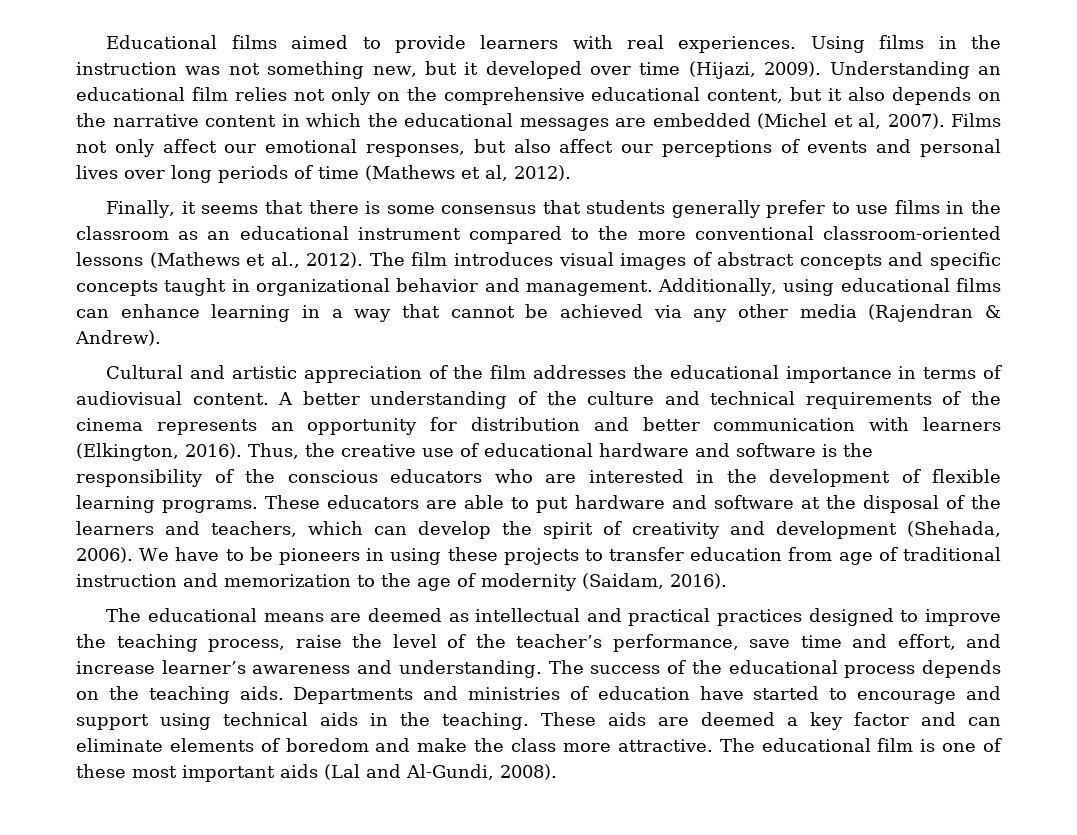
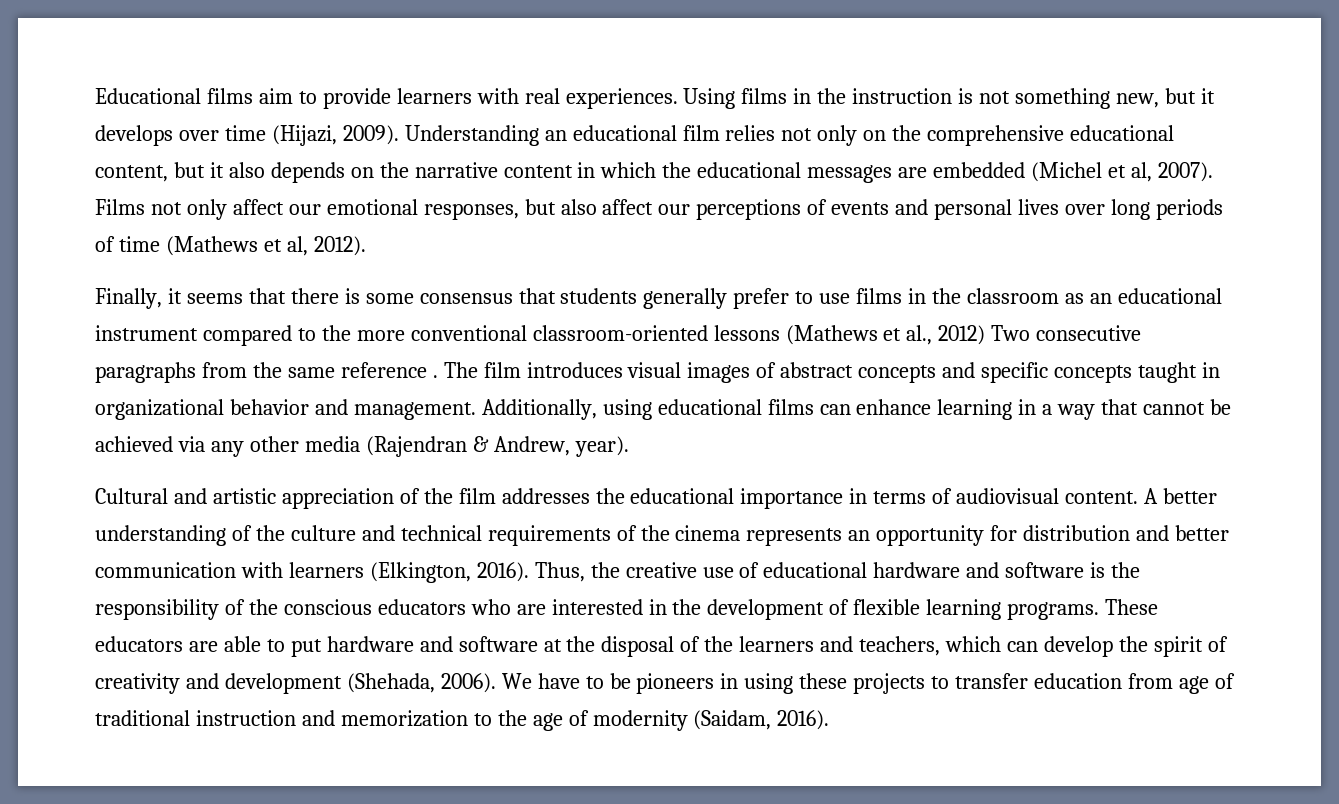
- Educational films aimed to provide learners with real experiences.
+ Educational films aim to provide learners with real experiences.
- Using films in the instruction was not something new, but it developed over time (Hijazi, 2009).
+ Using films in the instruction is not something new, but it develops over time (Hijazi, 2009).
- Finally, it seems that there is some consensus that students generally prefer to use films in the classroom as an educational instrument compared to the more conventional classroom-oriented lessons (Mathews et al., 2012).
+ Finally, it seems that there is some consensus that students generally prefer to use films in the classroom as an educational instrument compared to the more conventional classroom-oriented lessons (Mathews et al., 2012) Two consecutive paragraphs from the same reference .
- Additionally, using educational films can enhance learning in a way that cannot be achieved via any other media (Rajendran & Andrew).
+ Additionally, using educational films can enhance learning in a way that cannot be achieved via any other media (Rajendran & Andrew, year).
- The educational means are deemed as intellectual and practical practices designed to improve the teaching process, raise the level of the teacher’s performance, save time and effort, and increase learner’s awareness and understanding. The success of the educational process depends on the teaching aids. Departments and ministries of education have started to encourage and support using technical aids in the teaching. These aids are deemed a key factor and can eliminate elements of boredom and make the class more attractive. The educational film is one of these most important aids (Lal and Al-Gundi, 2008).

